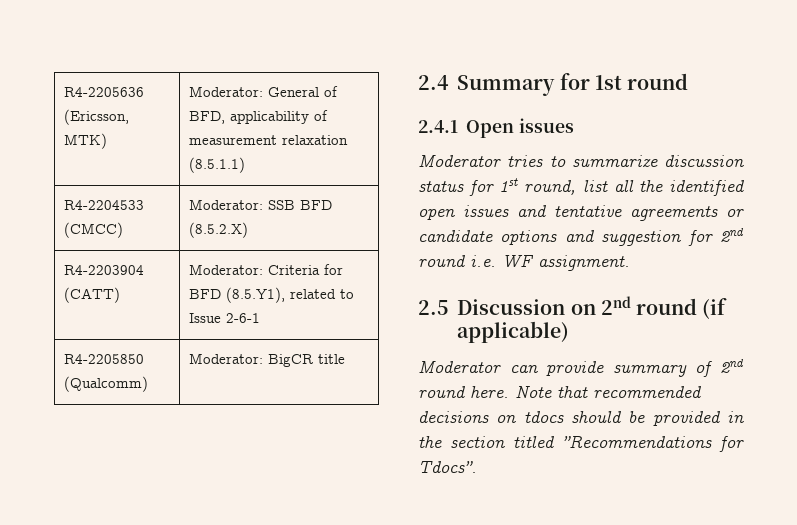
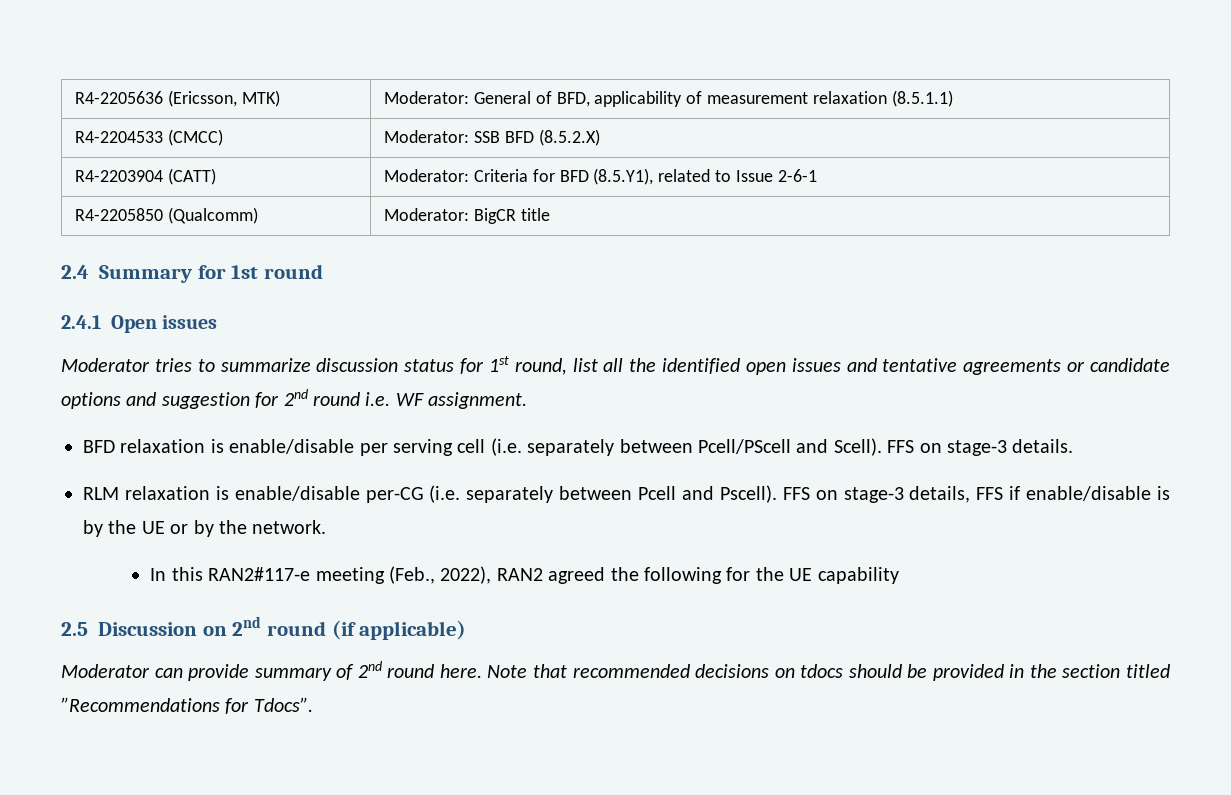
+ BFD relaxation is enable/disable per serving cell (i.e. separately between Pcell/PScell and Scell). FFS on stage-3 details.
+ RLM relaxation is enable/disable per-CG (i.e. separately between Pcell and Pscell). FFS on stage-3 details, FFS if enable/disable is by the UE or by the network.
+ In this RAN2#117-e meeting (Feb., 2022), RAN2 agreed the following for the UE capability

